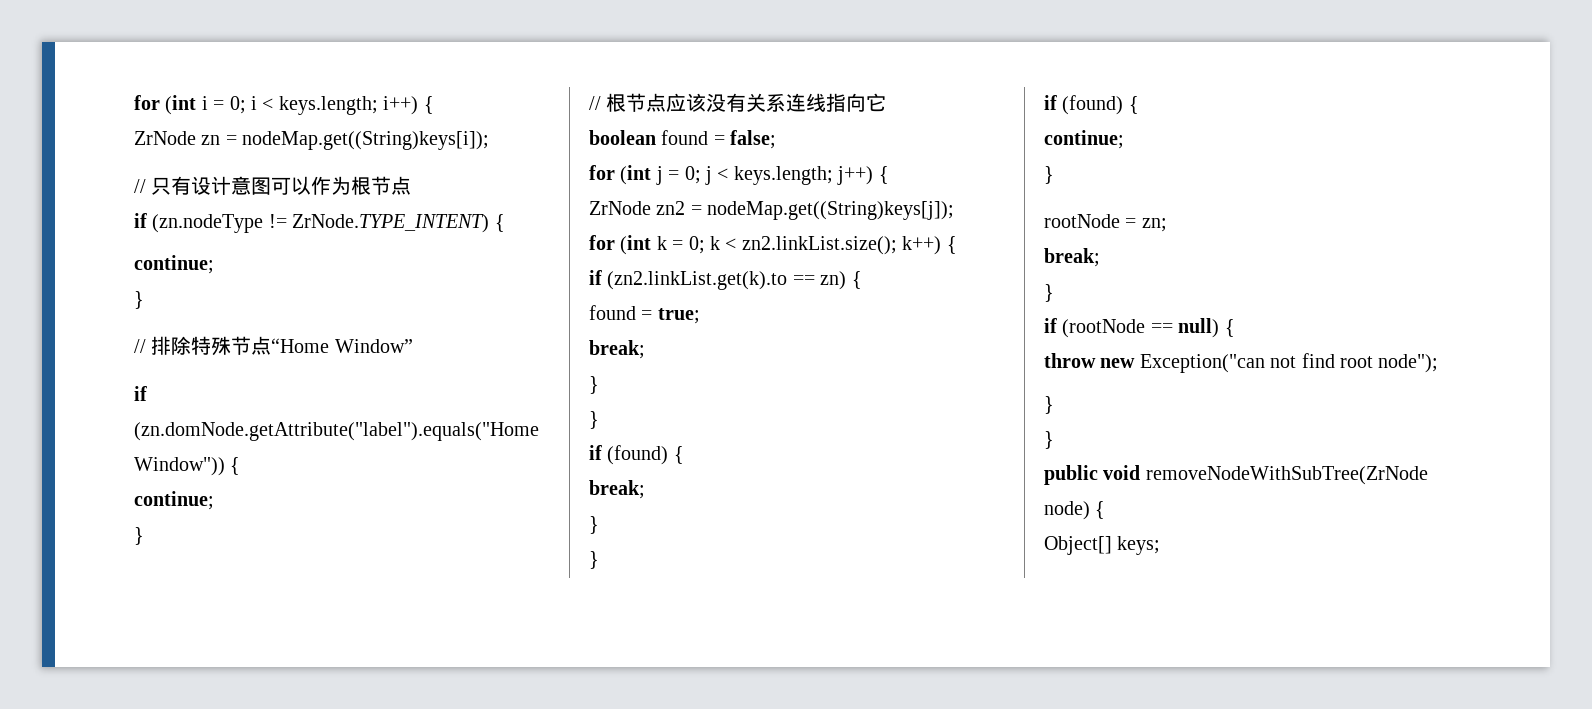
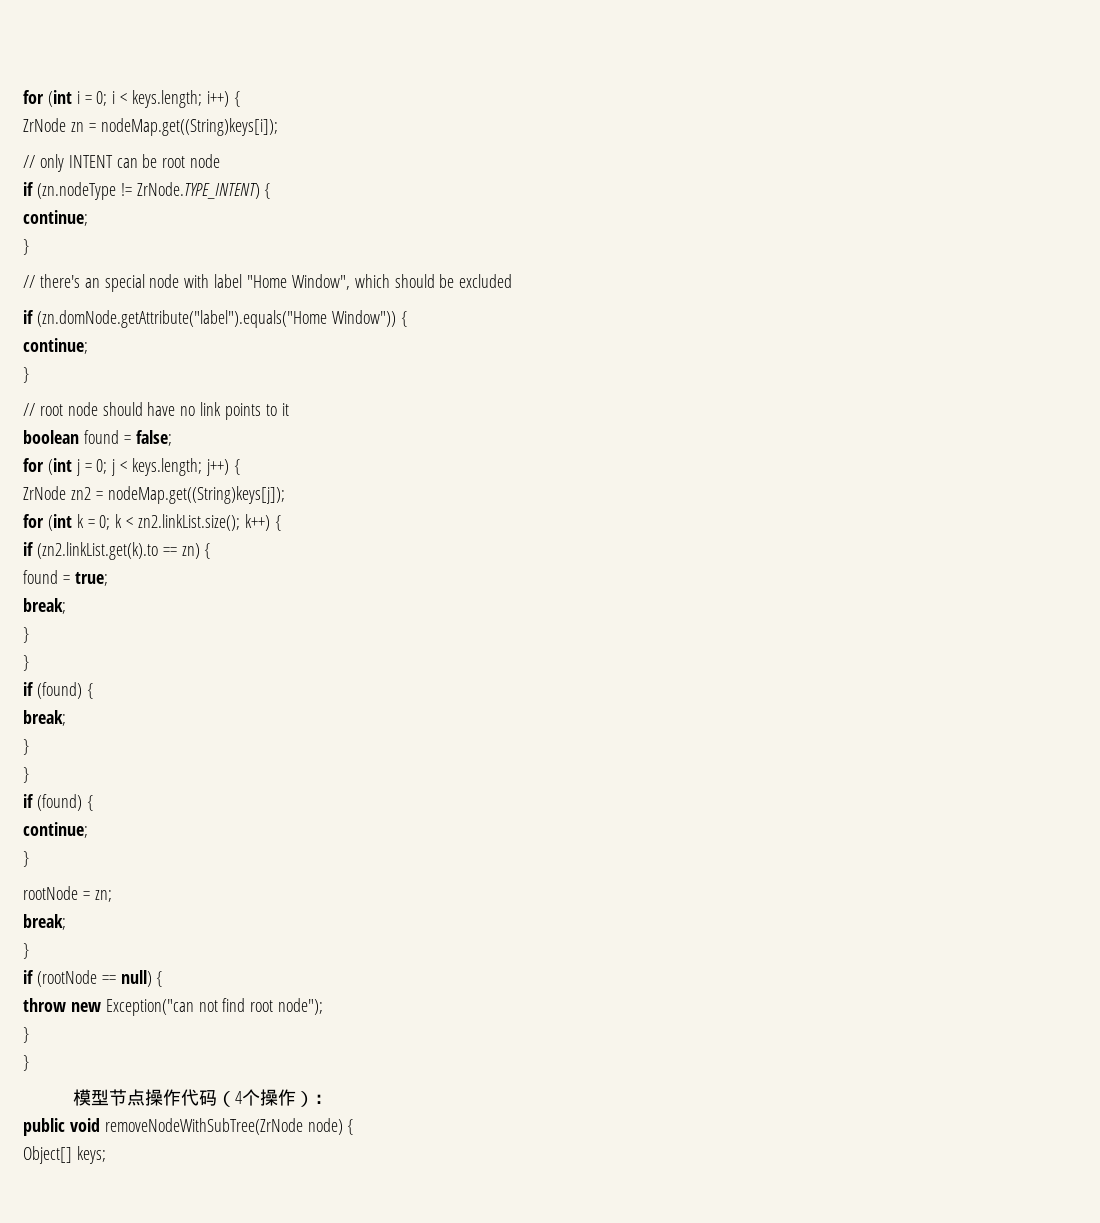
- // 只有设计意图可以作为根节点
+ // only INTENT can be root node
- // 排除特殊节点“Home Window”
+ // there's an special node with label "Home Window", which should be excluded
- // 根节点应该没有关系连线指向它
+ // root node should have no link points to it
+ 模型节点操作代码（4个操作）：

